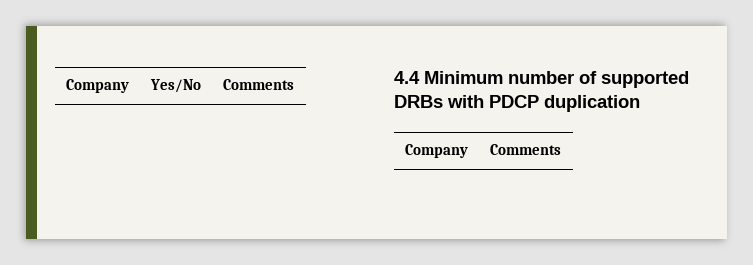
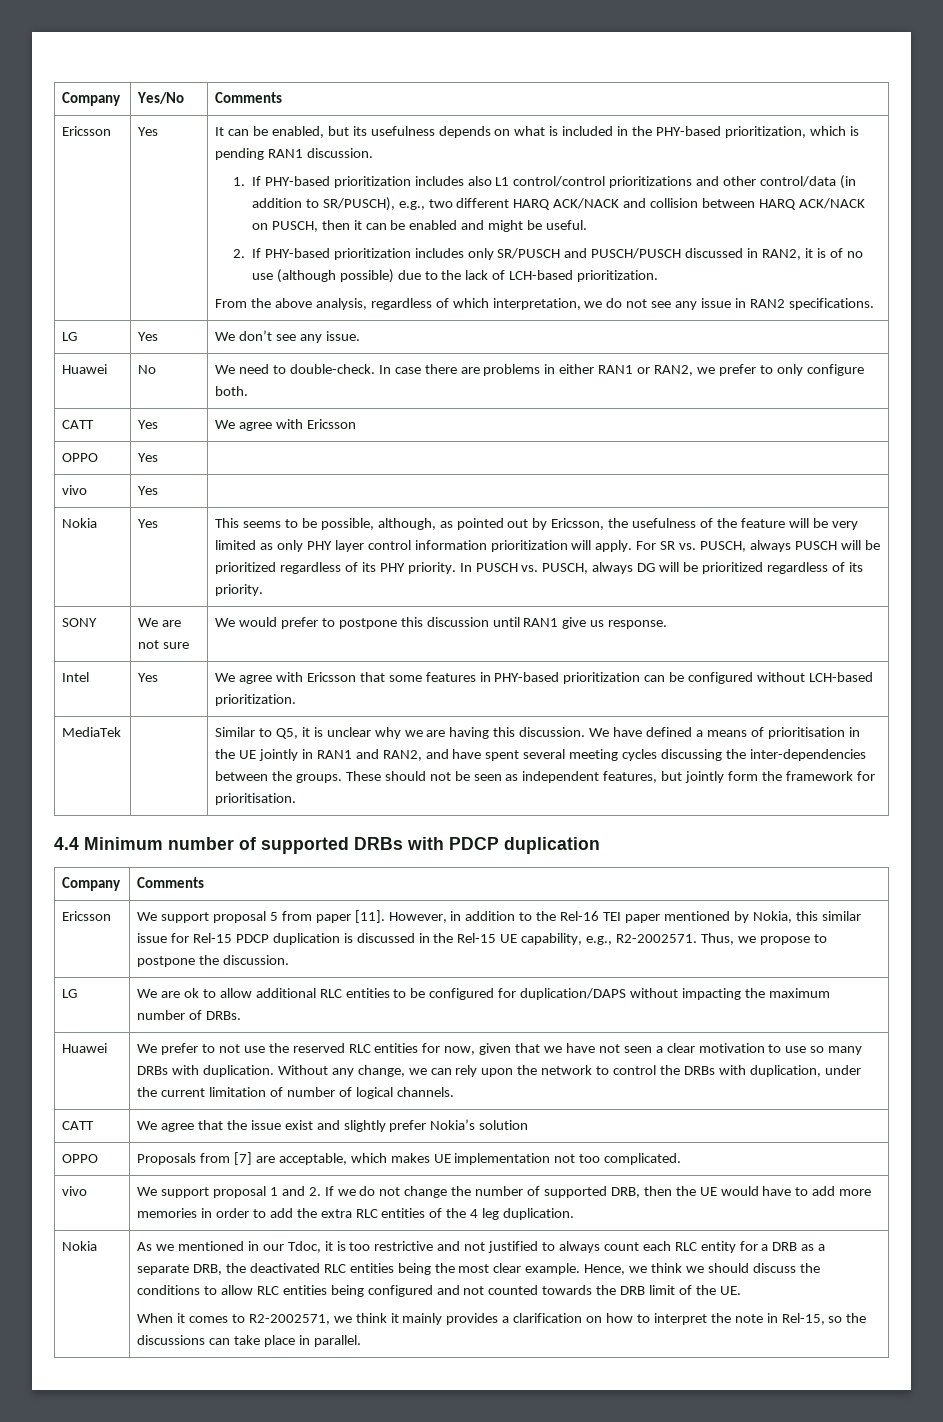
+ Ericsson | Yes | It can be enabled, but its usefulness depends on what is included in the PHY-based prioritization, which is pending RAN1 discussion.
+ 1. If PHY-based prioritization includes also L1 control/control prioritizations and other control/data (in addition to SR/PUSCH), e.g., two different HARQ ACK/NACK and collision between HARQ ACK/NACK on PUSCH, then it can be enabled and might be useful.
+ 2. If PHY-based prioritization includes only SR/PUSCH and PUSCH/PUSCH discussed in RAN2, it is of no use (although possible) due to the lack of LCH-based prioritization.
+ From the above analysis, regardless of which interpretation, we do not see any issue in RAN2 specifications.
+ LG | Yes | We don’t see any issue.
+ Huawei | No | We need to double-check. In case there are problems in either RAN1 or RAN2, we prefer to only configure both.
+ CATT | Yes | We agree with Ericsson
+ OPPO | Yes |
+ vivo | Yes |
+ Nokia | Yes | This seems to be possible, although, as pointed out by Ericsson, the usefulness of the feature will be very limited as only PHY layer control information prioritization will apply. For SR vs. PUSCH, always PUSCH will be prioritized regardless of its PHY priority. In PUSCH vs. PUSCH, always DG will be prioritized regardless of its priority.
+ SONY | We are not sure | We would prefer to postpone this discussion until RAN1 give us response.
+ Intel | Yes | We agree with Ericsson that some features in PHY-based prioritization can be configured without LCH-based prioritization.
+ MediaTek | | Similar to Q5, it is unclear why we are having this discussion. We have defined a means of prioritisation in the UE jointly in RAN1 and RAN2, and have spent several meeting cycles discussing the inter-dependencies between the groups. These should not be seen as independent features, but jointly form the framework for prioritisation.
+ Ericsson | We support proposal 5 from paper [11]. However, in addition to the Rel-16 TEI paper mentioned by Nokia, this similar issue for Rel-15 PDCP duplication is discussed in the Rel-15 UE capability, e.g., R2-2002571. Thus, we propose to postpone the discussion.
+ LG | We are ok to allow additional RLC entities to be configured for duplication/DAPS without impacting the maximum number of DRBs.
+ Huawei | We prefer to not use the reserved RLC entities for now, given that we have not seen a clear motivation to use so many DRBs with duplication. Without any change, we can rely upon the network to control the DRBs with duplication, under the current limitation of number of logical channels.
+ CATT | We agree that the issue exist and slightly prefer Nokia’s solution
+ OPPO | Proposals from [7] are acceptable, which makes UE implementation not too complicated.
+ vivo | We support proposal 1 and 2. If we do not change the number of supported DRB, then the UE would have to add more memories in order to add the extra RLC entities of the 4 leg duplication.
+ Nokia | As we mentioned in our Tdoc, it is too restrictive and not justified to always count each RLC entity for a DRB as a separate DRB, the deactivated RLC entities being the most clear example. Hence, we think we should discuss the conditions to allow RLC entities being configured and not counted towards the DRB limit of the UE.
+ When it comes to R2-2002571, we think it mainly provides a clarification on how to interpret the note in Rel-15, so the discussions can take place in parallel.

